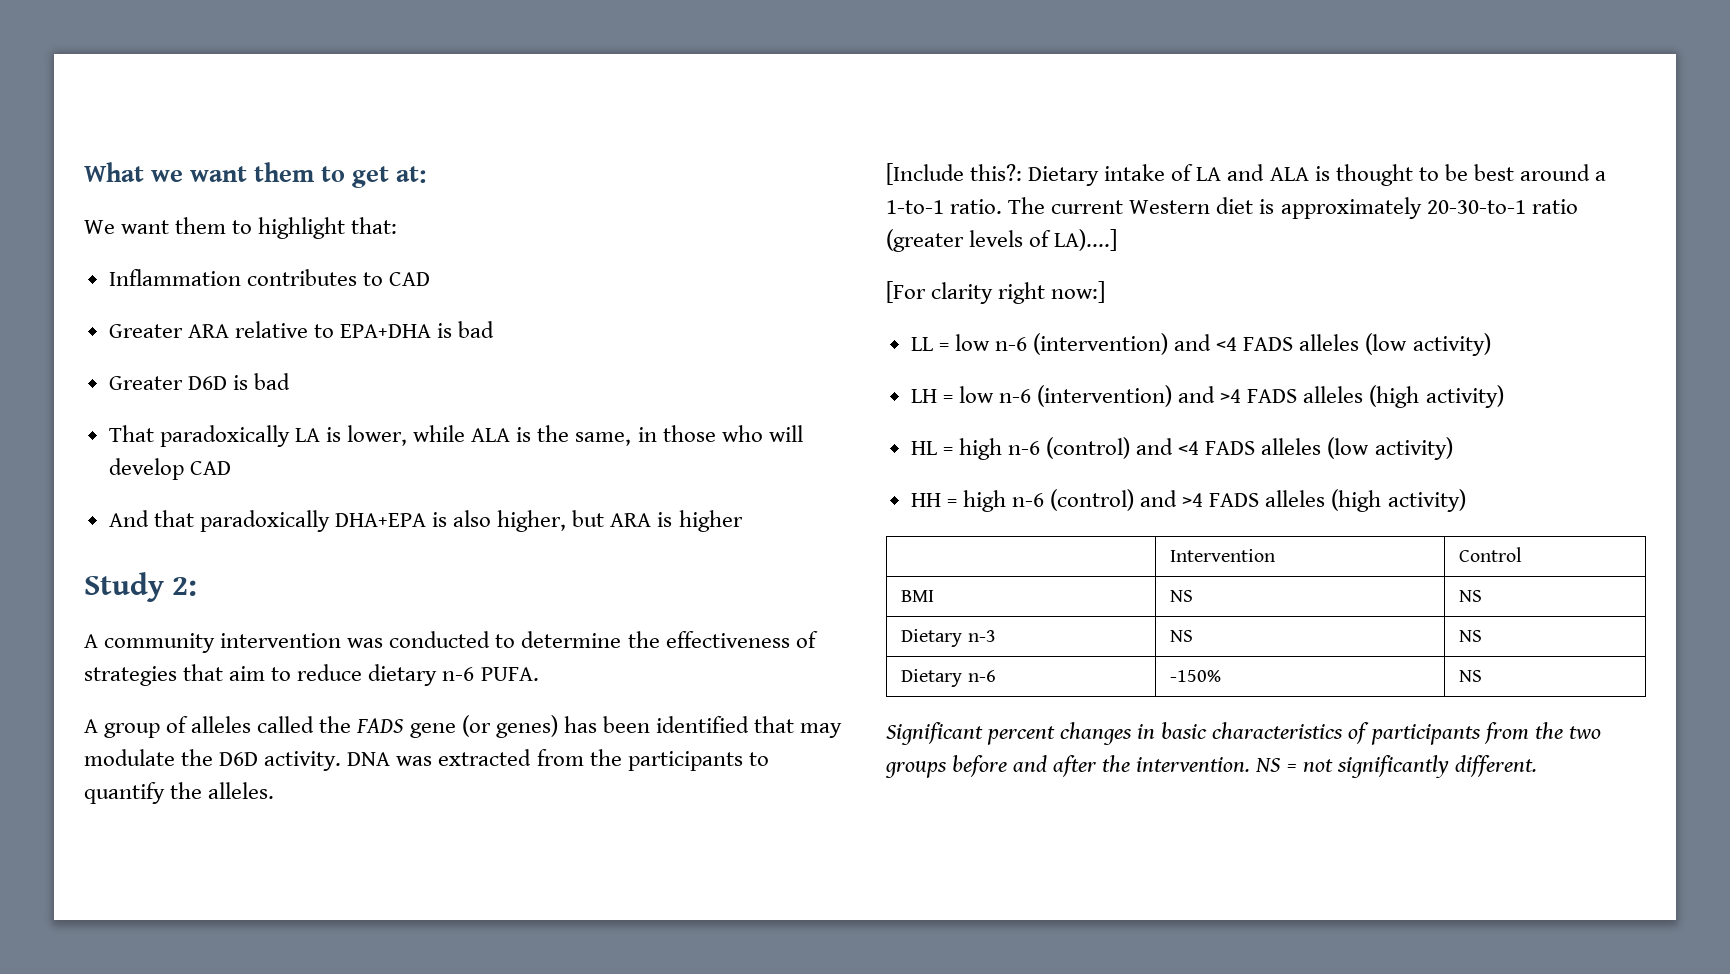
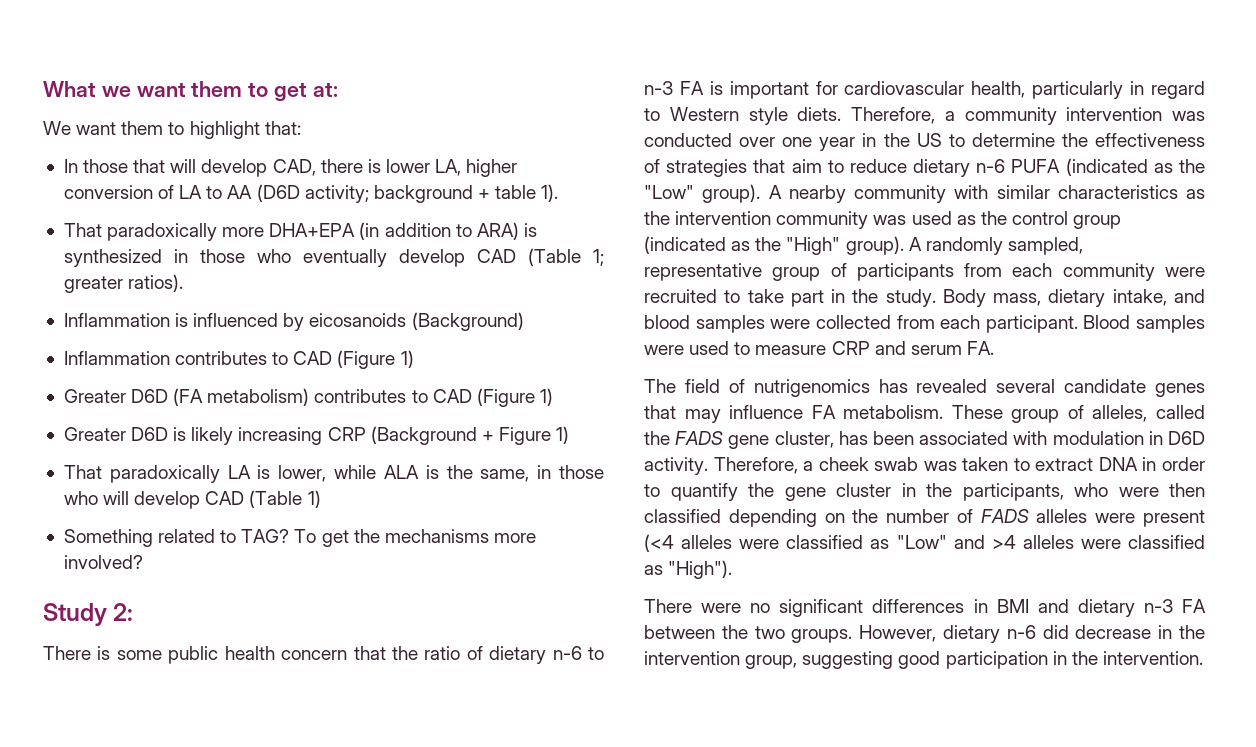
+ In those that will develop CAD, there is lower LA, higher conversion of LA to AA (D6D activity; background + table 1).
+ That paradoxically more DHA+EPA (in addition to ARA) is synthesized in those who eventually develop CAD (Table 1; greater ratios).
+ Inflammation is influenced by eicosanoids (Background)
- Inflammation contributes to CAD
- Greater ARA relative to EPA+DHA is bad
- Greater D6D is bad
+ Inflammation contributes to CAD (Figure 1)
+ Greater D6D (FA metabolism) contributes to CAD (Figure 1)
+ Greater D6D is likely increasing CRP (Background + Figure 1)
- That paradoxically LA is lower, while ALA is the same, in those who will develop CAD
- And that paradoxically DHA+EPA is also higher, but ARA is higher
+ That paradoxically LA is lower, while ALA is the same, in those who will develop CAD (Table 1)
+ Something related to TAG? To get the mechanisms more involved?
  Study 2:
- A community intervention was conducted to determine the effectiveness of strategies that aim to reduce dietary n-6 PUFA.
- A group of alleles called the FADS gene (or genes) has been identified that may modulate the D6D activity. DNA was extracted from the participants to quantify the alleles.
- [Include this?: Dietary intake of LA and ALA is thought to be best around a 1-to-1 ratio. The current Western diet is approximately 20-30-to-1 ratio (greater levels of LA)....]
- [For clarity right now:]
- LL = low n-6 (intervention) and <4 FADS alleles (low activity)
- LH = low n-6 (intervention) and >4 FADS alleles (high activity)
- HL = high n-6 (control) and <4 FADS alleles (low activity)
- HH = high n-6 (control) and >4 FADS alleles (high activity)
- | Intervention | Control
- BMI | NS | NS
- Dietary n-3 | NS | NS
- Dietary n-6 | -150% | NS
- Significant percent changes in basic characteristics of participants from the two groups before and after the intervention. NS = not significantly different.
+ There is some public health concern that the ratio of dietary n-6 to n-3 FA is important for cardiovascular health, particularly in regard to Western style diets. Therefore, a community intervention was conducted over one year in the US to determine the effectiveness of strategies that aim to reduce dietary n-6 PUFA (indicated as the "Low" group). A nearby community with similar characteristics as the intervention community was used as the control group (indicated as the "High" group). A randomly sampled, representative group of participants from each community were recruited to take part in the study. Body mass, dietary intake, and blood samples were collected from each participant. Blood samples were used to measure CRP and serum FA.
+ The field of nutrigenomics has revealed several candidate genes that may influence FA metabolism. These group of alleles, called the FADS gene cluster, has been associated with modulation in D6D activity. Therefore, a cheek swab was taken to extract DNA in order to quantify the gene cluster in the participants, who were then classified depending on the number of FADS alleles were present (<4 alleles were classified as "Low" and >4 alleles were classified as "High").
+ There were no significant differences in BMI and dietary n-3 FA between the two groups. However, dietary n-6 did decrease in the intervention group, suggesting good participation in the intervention.

